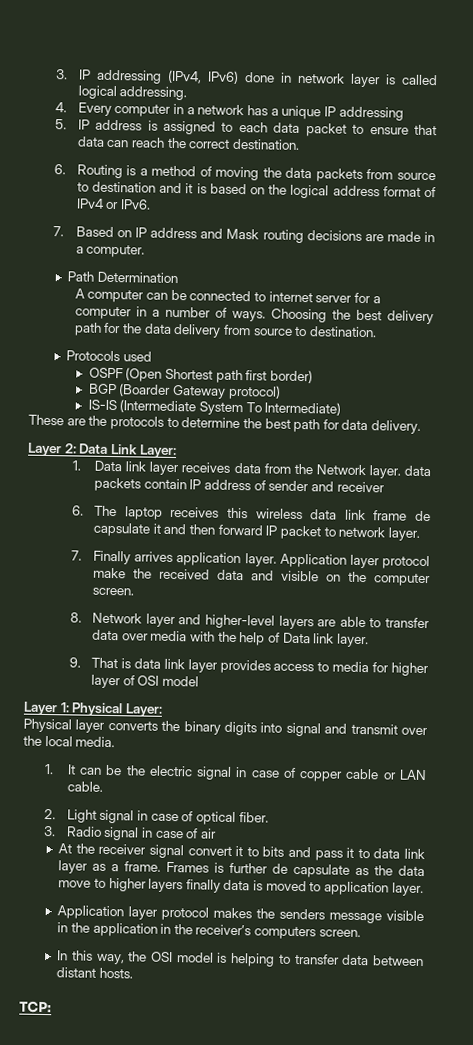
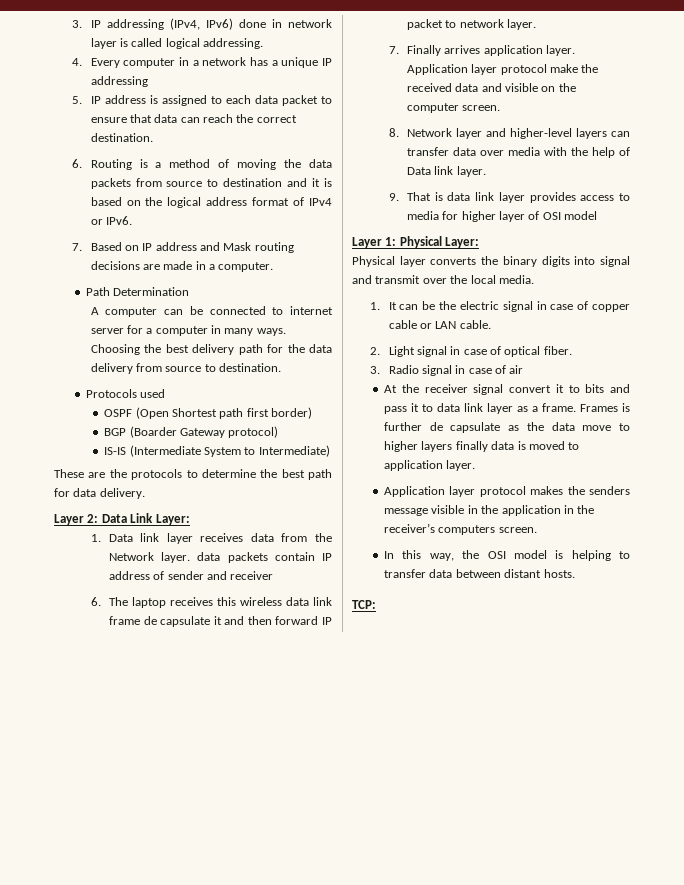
- A computer can be connected to internet server for a computer in a number of ways.
+ A computer can be connected to internet server for a computer in many ways.
- IS-IS (Intermediate System To Intermediate)
+ IS-IS (Intermediate System to Intermediate)
- 8. Network layer and higher-level layers are able to transfer data over media with the help of Data link layer.
+ 8. Network layer and higher-level layers can transfer data over media with the help of Data link layer.

